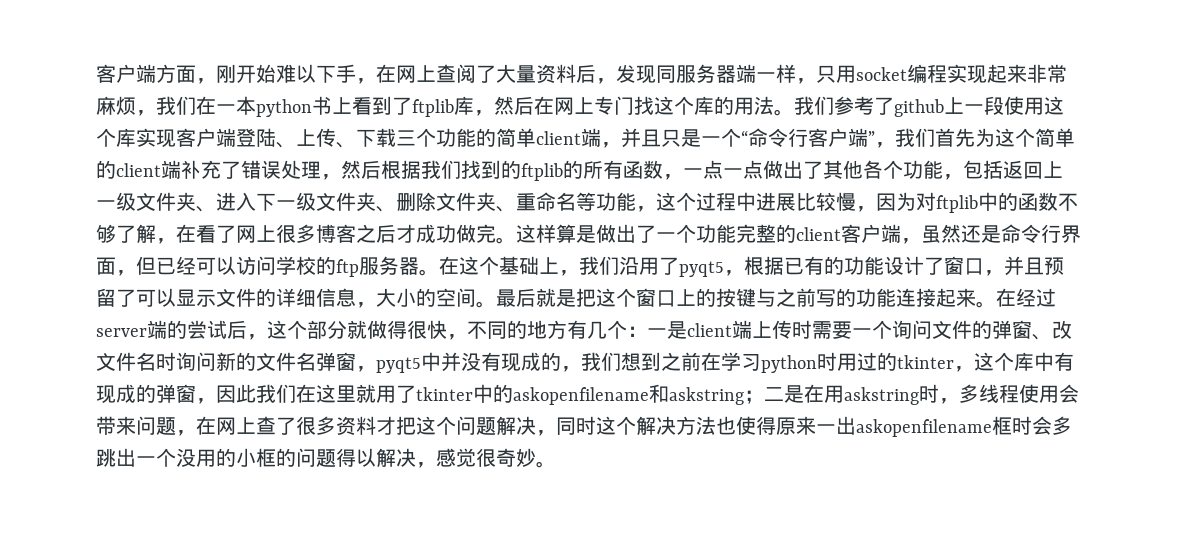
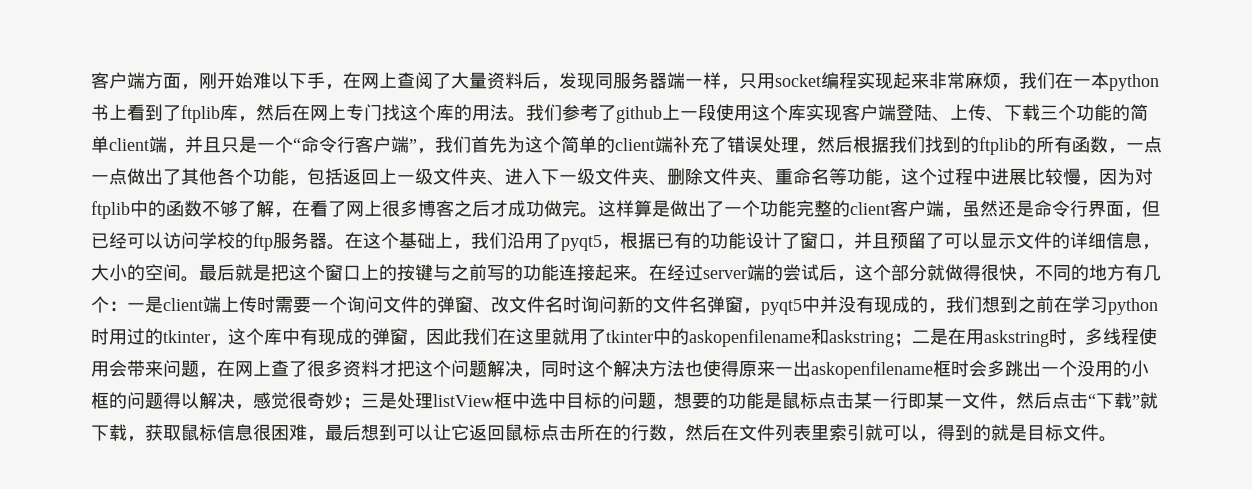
- 二是在用askstring时，多线程使用会带来问题，在网上查了很多资料才把这个问题解决，同时这个解决方法也使得原来一出askopenfilename框时会多跳出一个没用的小框的问题得以解决，感觉很奇妙。
+ 二是在用askstring时，多线程使用会带来问题，在网上查了很多资料才把这个问题解决，同时这个解决方法也使得原来一出askopenfilename框时会多跳出一个没用的小框的问题得以解决，感觉很奇妙；三是处理listView框中选中目标的问题，想要的功能是鼠标点击某一行即某一文件，然后点击“下载”就下载，获取鼠标信息很困难，最后想到可以让它返回鼠标点击所在的行数，然后在文件列表里索引就可以，得到的就是目标文件。

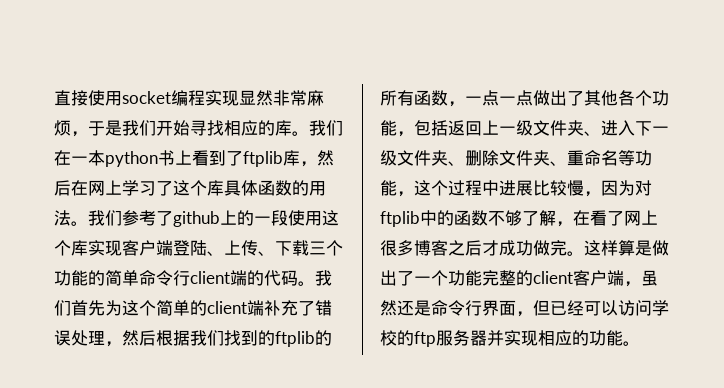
- 客户端方面，刚开始难以下手，在网上查阅了大量资料后，发现同服务器端一样，只用socket编程实现起来非常麻烦，我们在一本python书上看到了ftplib库，然后在网上专门找这个库的用法。
+ 直接使用socket编程实现显然非常麻烦，于是我们开始寻找相应的库。我们在一本python书上看到了ftplib库，然后在网上学习了这个库具体函数的用法。
- 我们参考了github上一段使用这个库实现客户端登陆、上传、下载三个功能的简单client端，并且只是一个“命令行客户端”，我们首先为这个简单的client端补充了错误处理，然后根据我们找到的ftplib的所有函数，一点一点做出了其他各个功能，包括返回上一级文件夹、进入下一级文件夹、删除文件夹、重命名等功能，这个过程中进展比较慢，因为对ftplib中的函数不够了解，在看了网上很多博客之后才成功做完。
+ 我们参考了github上的一段使用这个库实现客户端登陆、上传、下载三个功能的简单命令行client端的代码。我们首先为这个简单的client端补充了错误处理，然后根据我们找到的ftplib的所有函数，一点一点做出了其他各个功能，包括返回上一级文件夹、进入下一级文件夹、删除文件夹、重命名等功能，这个过程中进展比较慢，因为对ftplib中的函数不够了解，在看了网上很多博客之后才成功做完。
- 这样算是做出了一个功能完整的client客户端，虽然还是命令行界面，但已经可以访问学校的ftp服务器。在这个基础上，我们沿用了pyqt5，根据已有的功能设计了窗口，并且预留了可以显示文件的详细信息，大小的空间。最后就是把这个窗口上的按键与之前写的功能连接起来。在经过server端的尝试后，这个部分就做得很快，不同的地方有几个：一是client端上传时需要一个询问文件的弹窗、改文件名时询问新的文件名弹窗，pyqt5中并没有现成的，我们想到之前在学习python时用过的tkinter，这个库中有现成的弹窗，因此我们在这里就用了tkinter中的askopenfilename和askstring；二是在用askstring时，多线程使用会带来问题，在网上查了很多资料才把这个问题解决，同时这个解决方法也使得原来一出askopenfilename框时会多跳出一个没用的小框的问题得以解决，感觉很奇妙；三是处理listView框中选中目标的问题，想要的功能是鼠标点击某一行即某一文件，然后点击“下载”就下载，获取鼠标信息很困难，最后想到可以让它返回鼠标点击所在的行数，然后在文件列表里索引就可以，得到的就是目标文件。
+ 这样算是做出了一个功能完整的client客户端，虽然还是命令行界面，但已经可以访问学校的ftp服务器并实现相应的功能。

